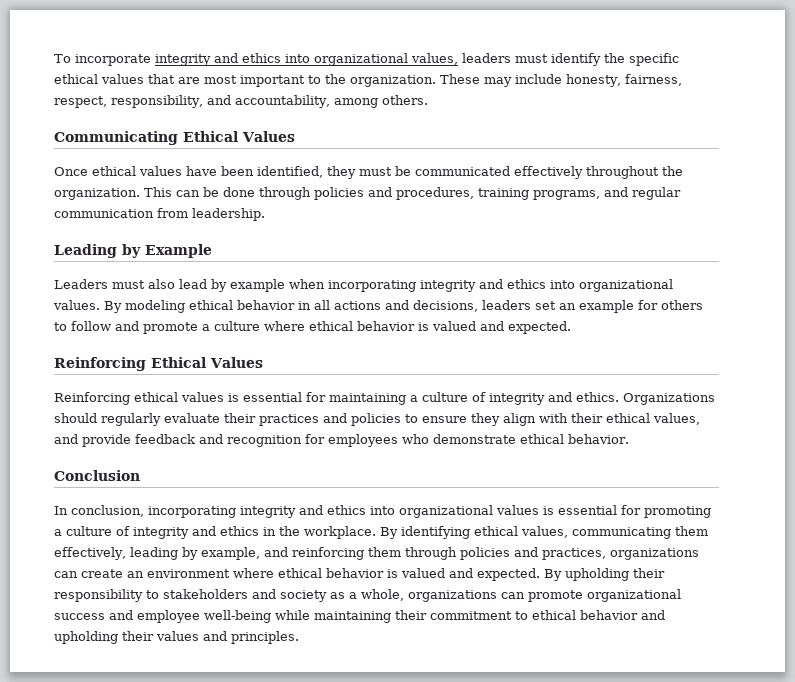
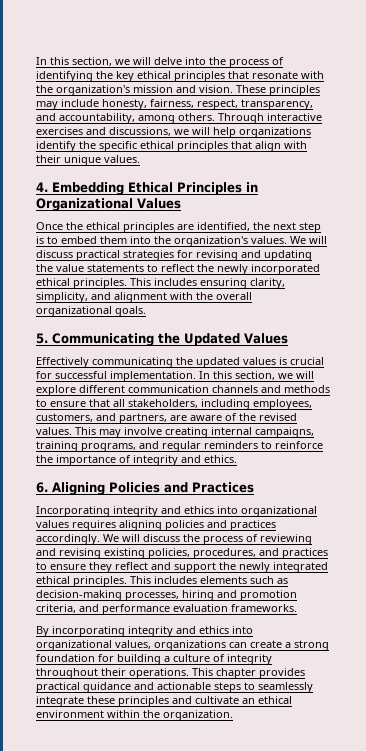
- To incorporate integrity and ethics into organizational values, leaders must identify the specific ethical values that are most important to the organization. These may include honesty, fairness, respect, responsibility, and accountability, among others.
- Communicating Ethical Values
- Once ethical values have been identified, they must be communicated effectively throughout the organization. This can be done through policies and procedures, training programs, and regular communication from leadership.
- Leading by Example
- Leaders must also lead by example when incorporating integrity and ethics into organizational values. By modeling ethical behavior in all actions and decisions, leaders set an example for others to follow and promote a culture where ethical behavior is valued and expected.
- Reinforcing Ethical Values
- Reinforcing ethical values is essential for maintaining a culture of integrity and ethics. Organizations should regularly evaluate their practices and policies to ensure they align with their ethical values, and provide feedback and recognition for employees who demonstrate ethical behavior.
- Conclusion
- In conclusion, incorporating integrity and ethics into organizational values is essential for promoting a culture of integrity and ethics in the workplace. By identifying ethical values, communicating them effectively, leading by example, and reinforcing them through policies and practices, organizations can create an environment where ethical behavior is valued and expected. By upholding their responsibility to stakeholders and society as a whole, organizations can promote organizational success and employee well-being while maintaining their commitment to ethical behavior and upholding their values and principles.
+ In this section, we will delve into the process of identifying the key ethical principles that resonate with the organization's mission and vision. These principles may include honesty, fairness, respect, transparency, and accountability, among others. Through interactive exercises and discussions, we will help organizations identify the specific ethical principles that align with their unique values.
+ 4. Embedding Ethical Principles in Organizational Values
+ Once the ethical principles are identified, the next step is to embed them into the organization's values. We will discuss practical strategies for revising and updating the value statements to reflect the newly incorporated ethical principles. This includes ensuring clarity, simplicity, and alignment with the overall organizational goals.
+ 5. Communicating the Updated Values
+ Effectively communicating the updated values is crucial for successful implementation. In this section, we will explore different communication channels and methods to ensure that all stakeholders, including employees, customers, and partners, are aware of the revised values. This may involve creating internal campaigns, training programs, and regular reminders to reinforce the importance of integrity and ethics.
+ 6. Aligning Policies and Practices
+ Incorporating integrity and ethics into organizational values requires aligning policies and practices accordingly. We will discuss the process of reviewing and revising existing policies, procedures, and practices to ensure they reflect and support the newly integrated ethical principles. This includes elements such as decision-making processes, hiring and promotion criteria, and performance evaluation frameworks.
+ By incorporating integrity and ethics into organizational values, organizations can create a strong foundation for building a culture of integrity throughout their operations. This chapter provides practical guidance and actionable steps to seamlessly integrate these principles and cultivate an ethical environment within the organization.

